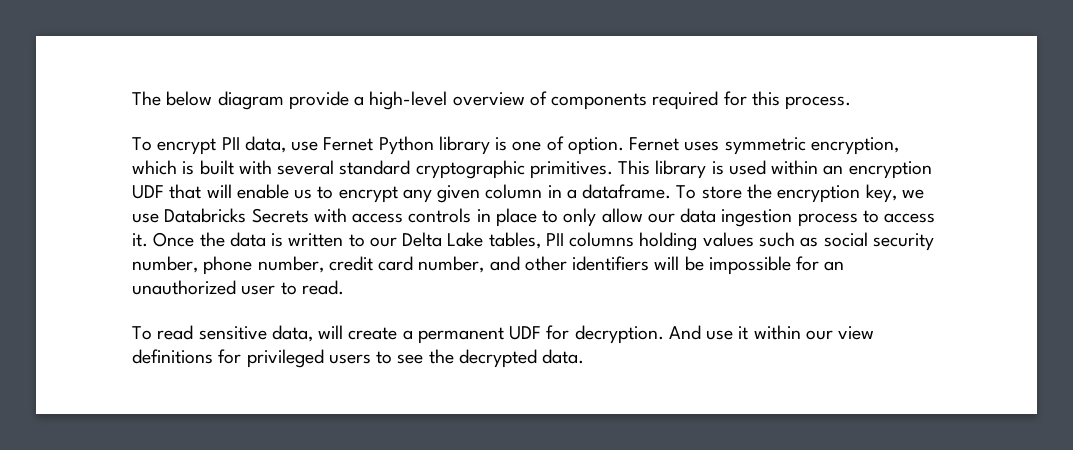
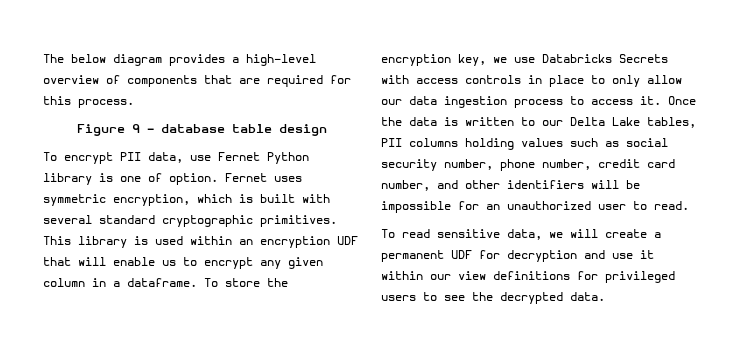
- The below diagram provide a high-level overview of components required for this process.
+ The below diagram provides a high-level overview of components that are required for this process.
+ Figure 9 – database table design
- To read sensitive data, will create a permanent UDF for decryption. And use it within our view definitions for privileged users to see the decrypted data.
+ To read sensitive data, we will create a permanent UDF for decryption and use it within our view definitions for privileged users to see the decrypted data.

